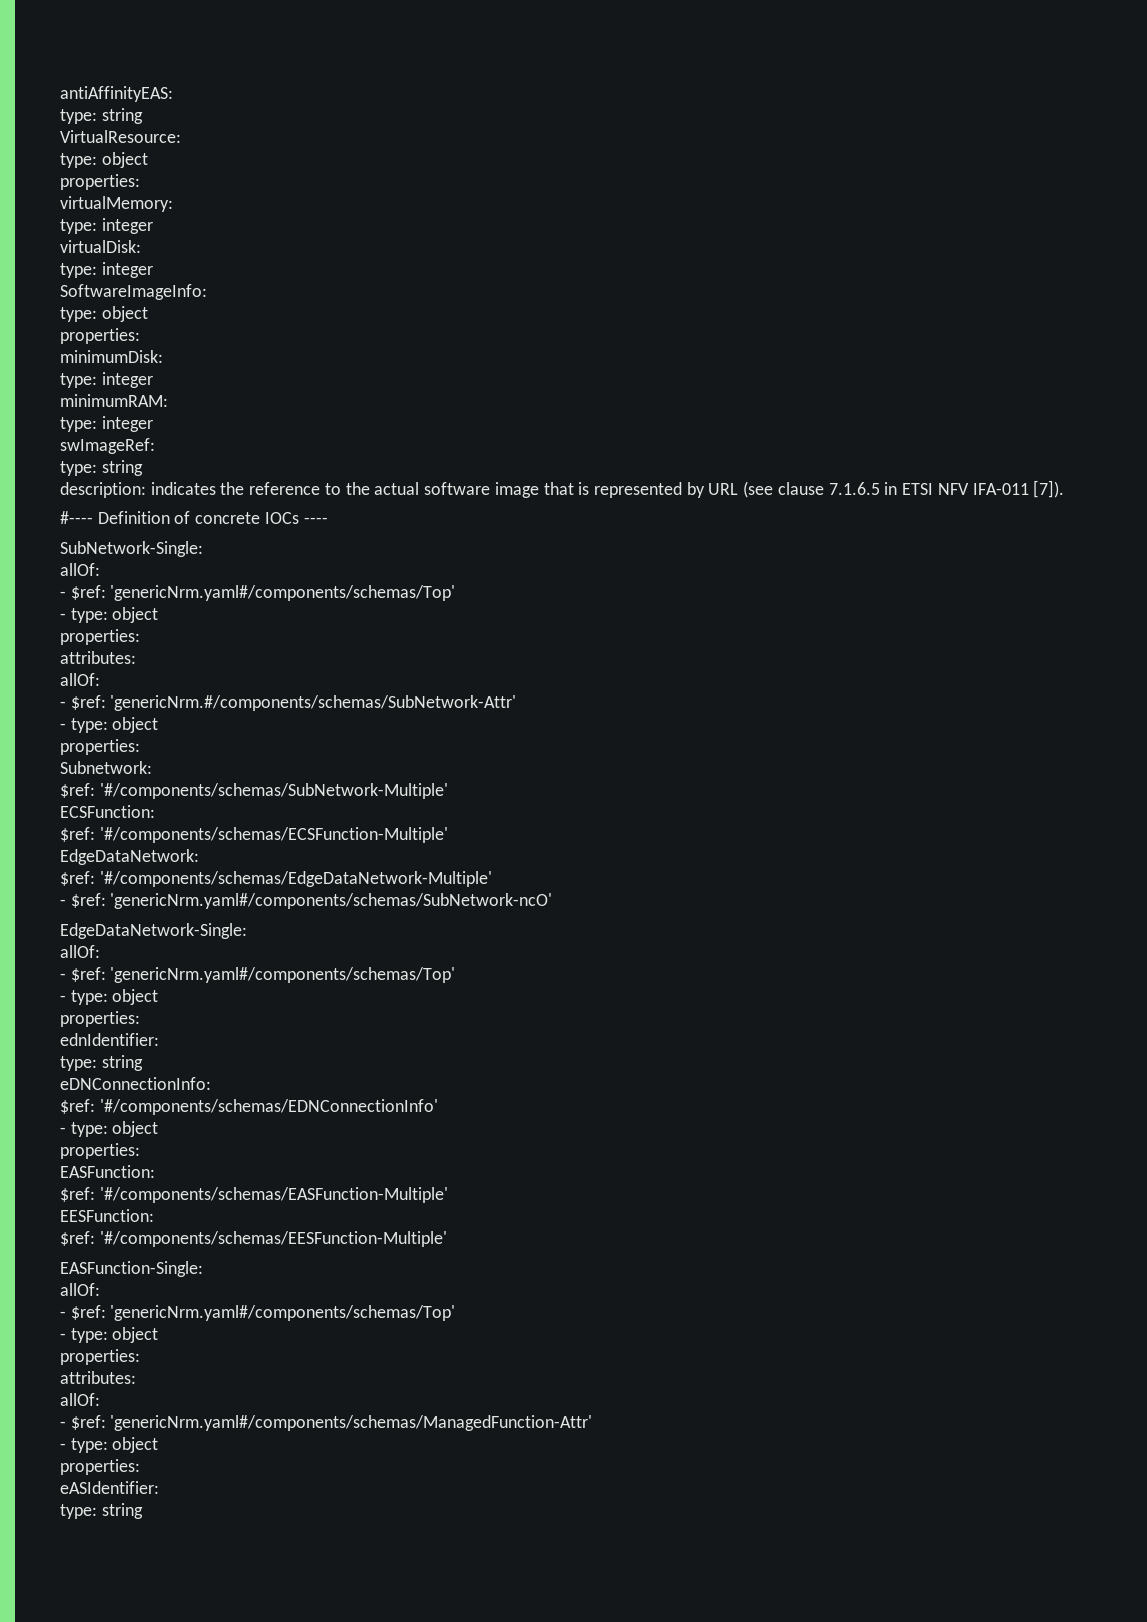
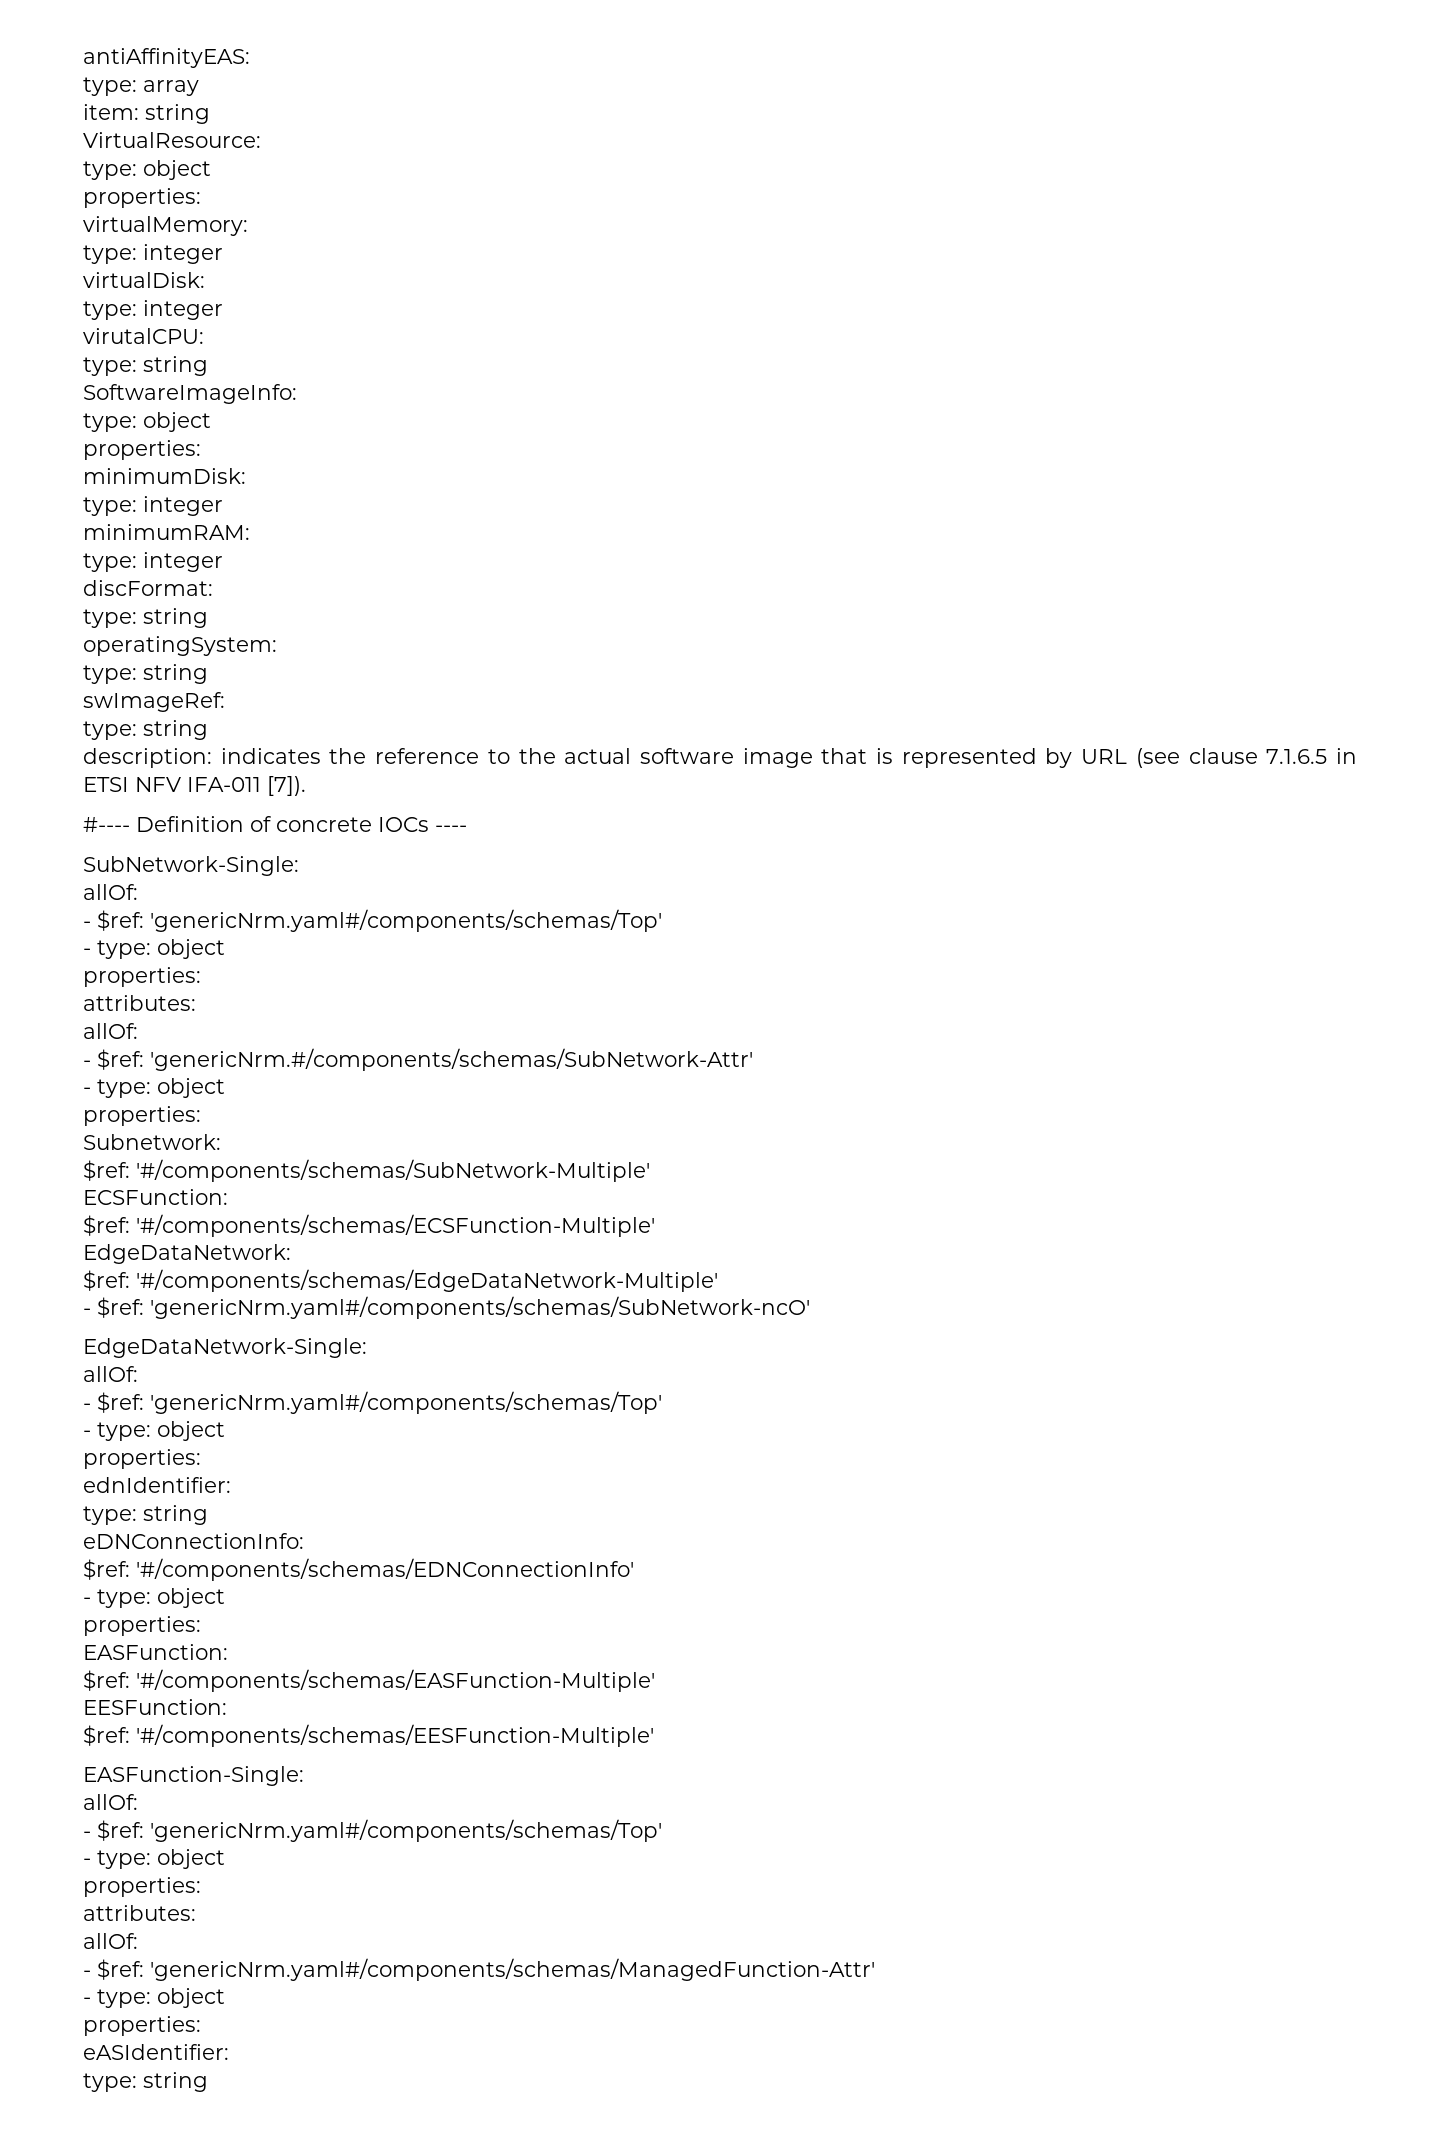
  antiAffinityEAS:
- type: string
+ type: array
+ item: string
+ virutalCPU:
+ type: string
+ discFormat:
+ type: string
+ operatingSystem:
+ type: string

